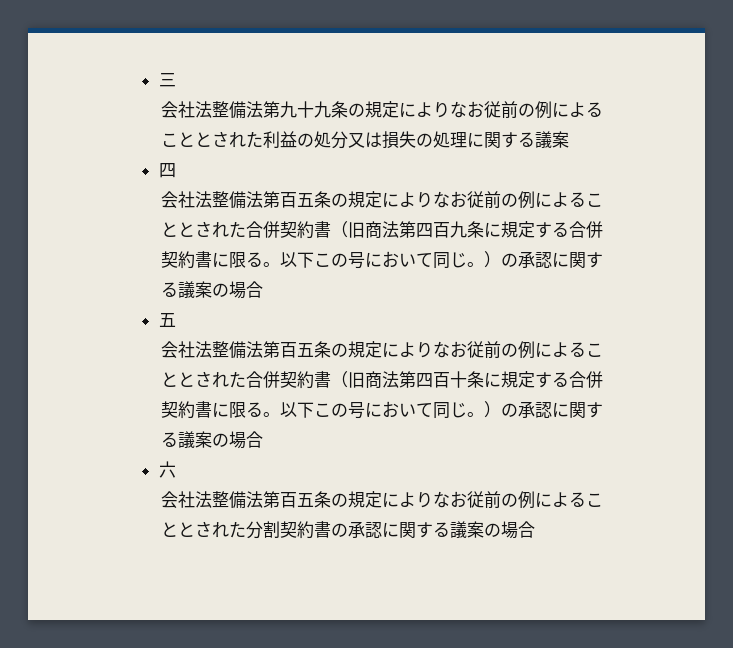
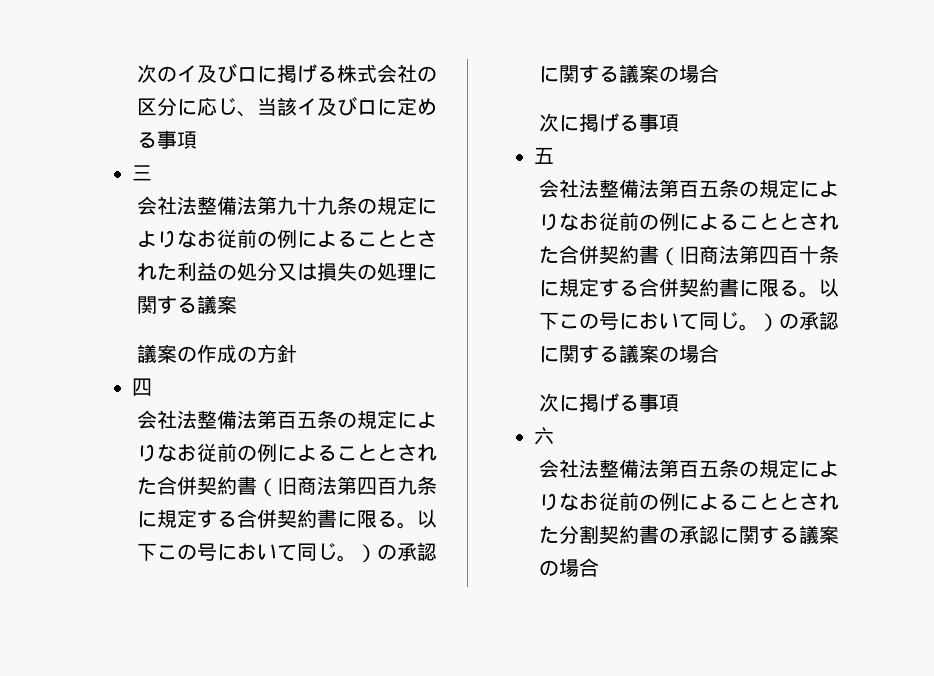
+ 次のイ及びロに掲げる株式会社の区分に応じ、当該イ及びロに定める事項
+ 議案の作成の方針
  会社法整備法第百五条の規定によりなお従前の例によることとされた合併契約書（旧商法第四百九条に規定する合併契約書に限る。以下この号において同じ。）の承認に関する議案の場合
+ 次に掲げる事項
  会社法整備法第百五条の規定によりなお従前の例によることとされた合併契約書（旧商法第四百十条に規定する合併契約書に限る。以下この号において同じ。）の承認に関する議案の場合
+ 次に掲げる事項

